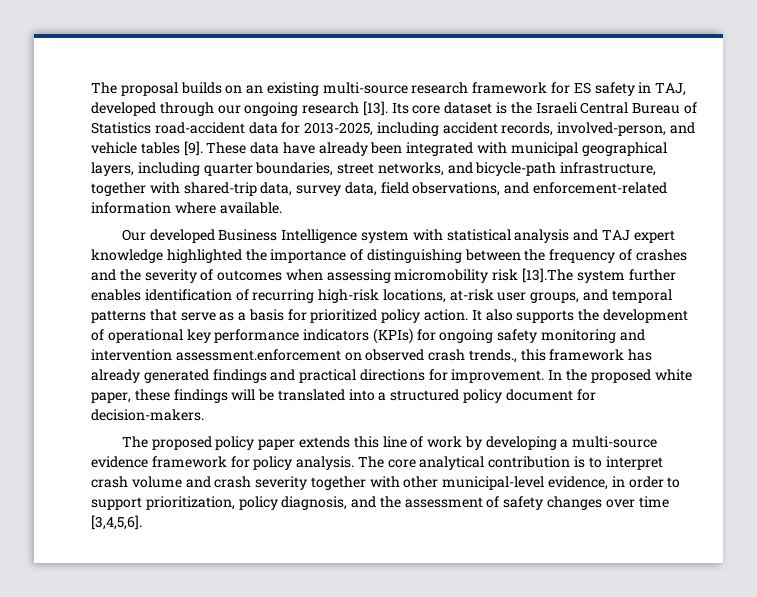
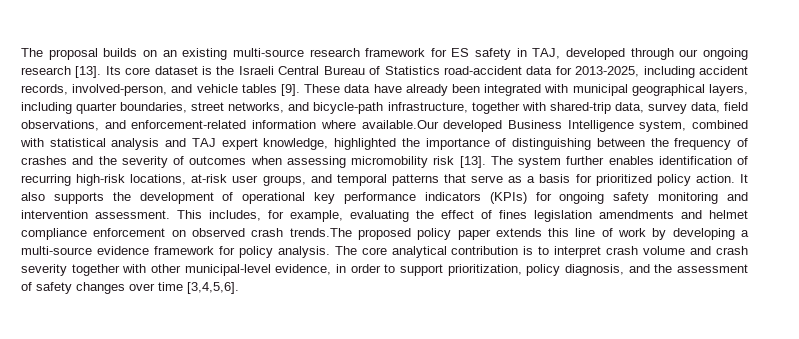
- These data have already been integrated with municipal geographical layers, including quarter boundaries, street networks, and bicycle-path infrastructure, together with shared-trip data, survey data, field observations, and enforcement-related information where available.
- Our developed Business Intelligence system with statistical analysis and TAJ expert knowledge highlighted the importance of distinguishing between the frequency of crashes and the severity of outcomes when assessing micromobility risk [13].The system further enables identification of recurring high-risk locations, at-risk user groups, and temporal patterns that serve as a basis for prioritized policy action.
+ These data have already been integrated with municipal geographical layers, including quarter boundaries, street networks, and bicycle-path infrastructure, together with shared-trip data, survey data, field observations, and enforcement-related information where available.Our developed Business Intelligence system, combined with statistical analysis and TAJ expert knowledge, highlighted the importance of distinguishing between the frequency of crashes and the severity of outcomes when assessing micromobility risk [13]. The system further enables identification of recurring high-risk locations, at-risk user groups, and temporal patterns that serve as a basis for prioritized policy action.
- It also supports the development of operational key performance indicators (KPIs) for ongoing safety monitoring and intervention assessment.enforcement on observed crash trends., this framework has already generated findings and practical directions for improvement. In the proposed white paper, these findings will be translated into a structured policy document for decision-makers.
- The proposed policy paper extends this line of work by developing a multi-source evidence framework for policy analysis.
+ It also supports the development of operational key performance indicators (KPIs) for ongoing safety monitoring and intervention assessment. This includes, for example, evaluating the effect of fines legislation amendments and helmet compliance enforcement on observed crash trends.The proposed policy paper extends this line of work by developing a multi-source evidence framework for policy analysis.

